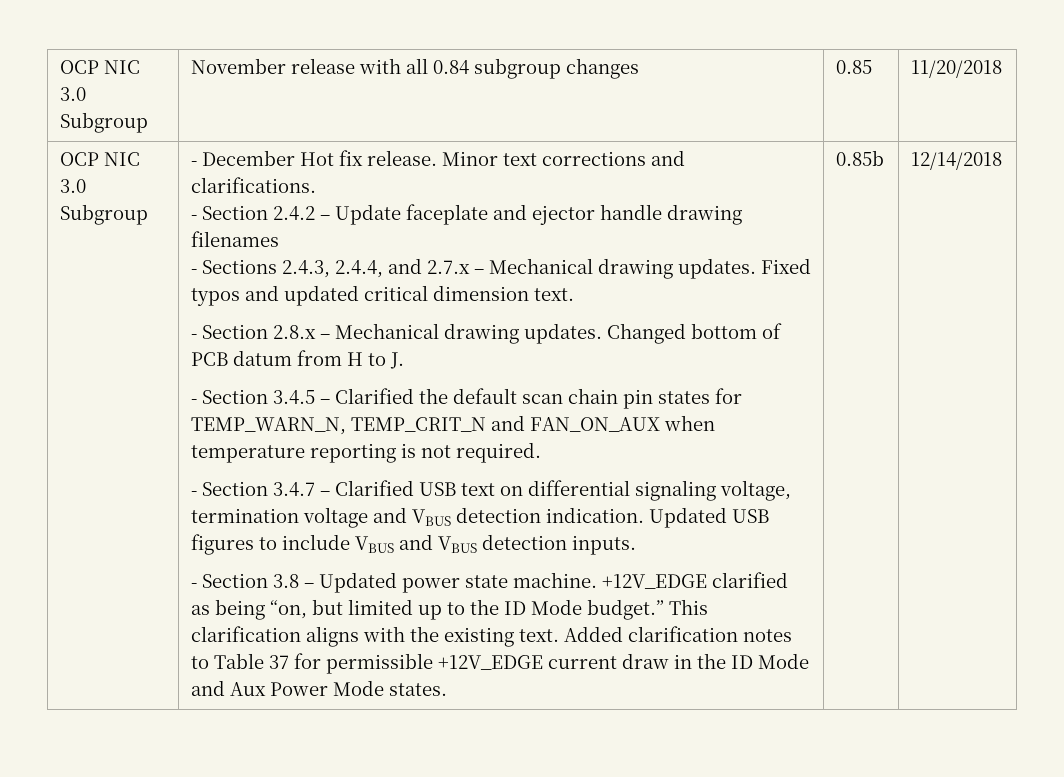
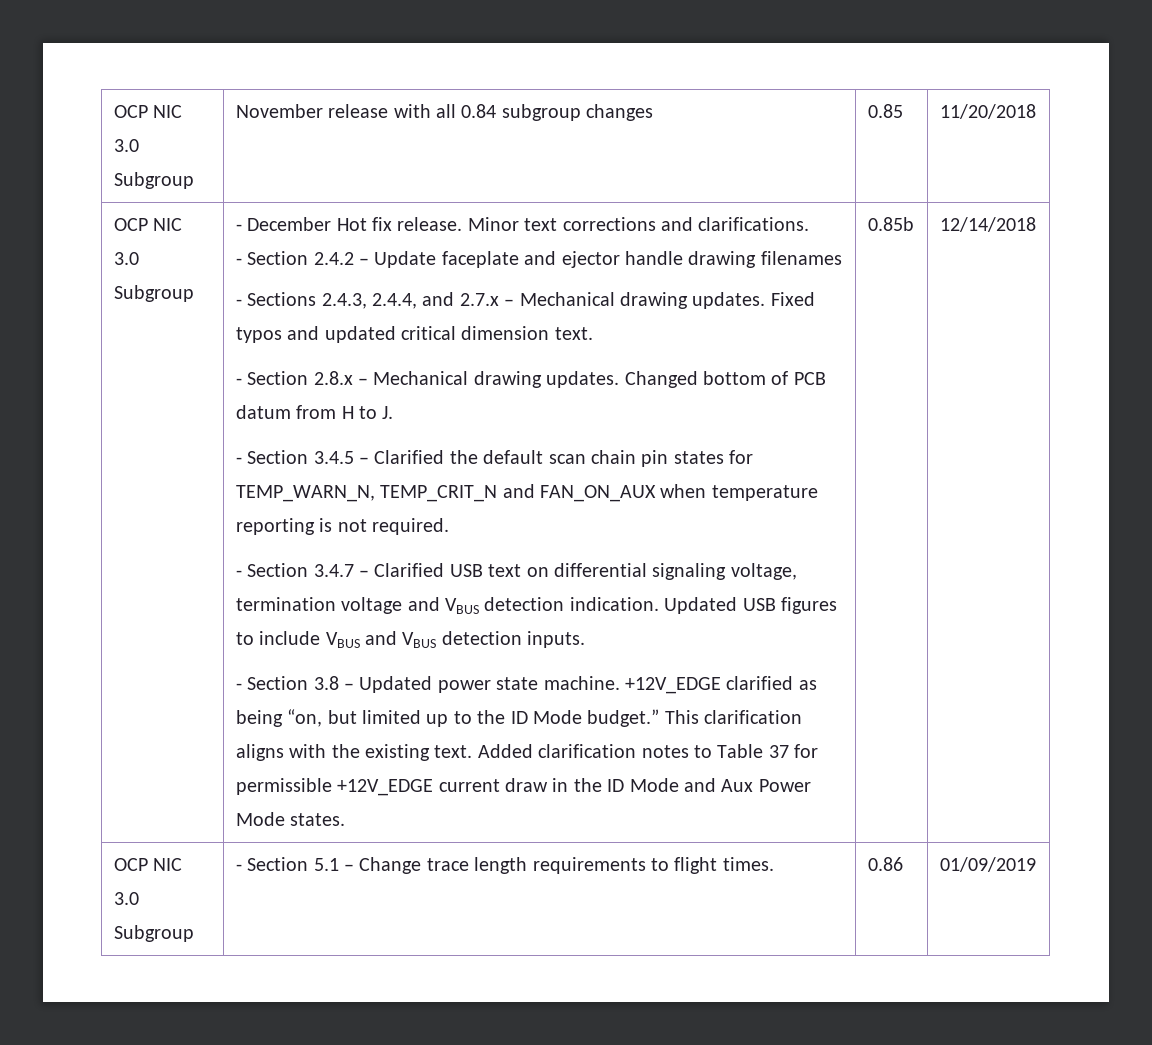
+ OCP NIC 3.0 Subgroup | - Section 5.1 – Change trace length requirements to flight times. | 0.86 | 01/09/2019

